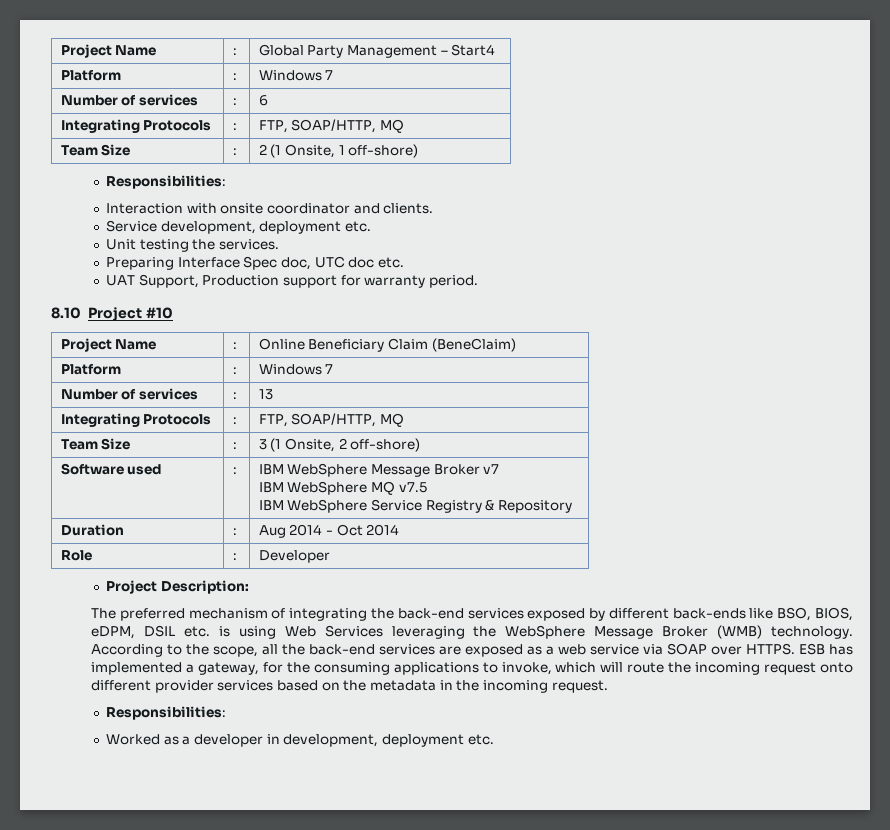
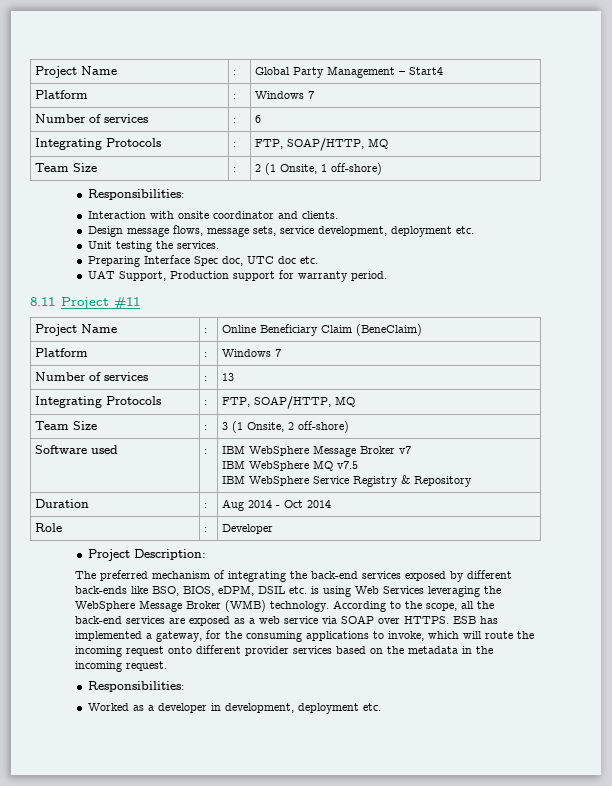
- Service development, deployment etc.
+ Design message flows, message sets, service development, deployment etc.
- 8.10 Project #10
+ 8.11 Project #11

